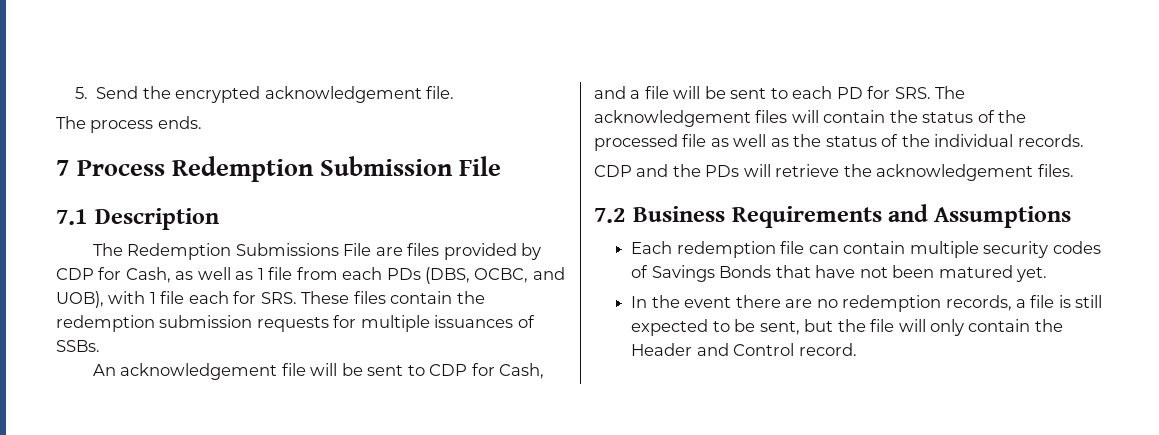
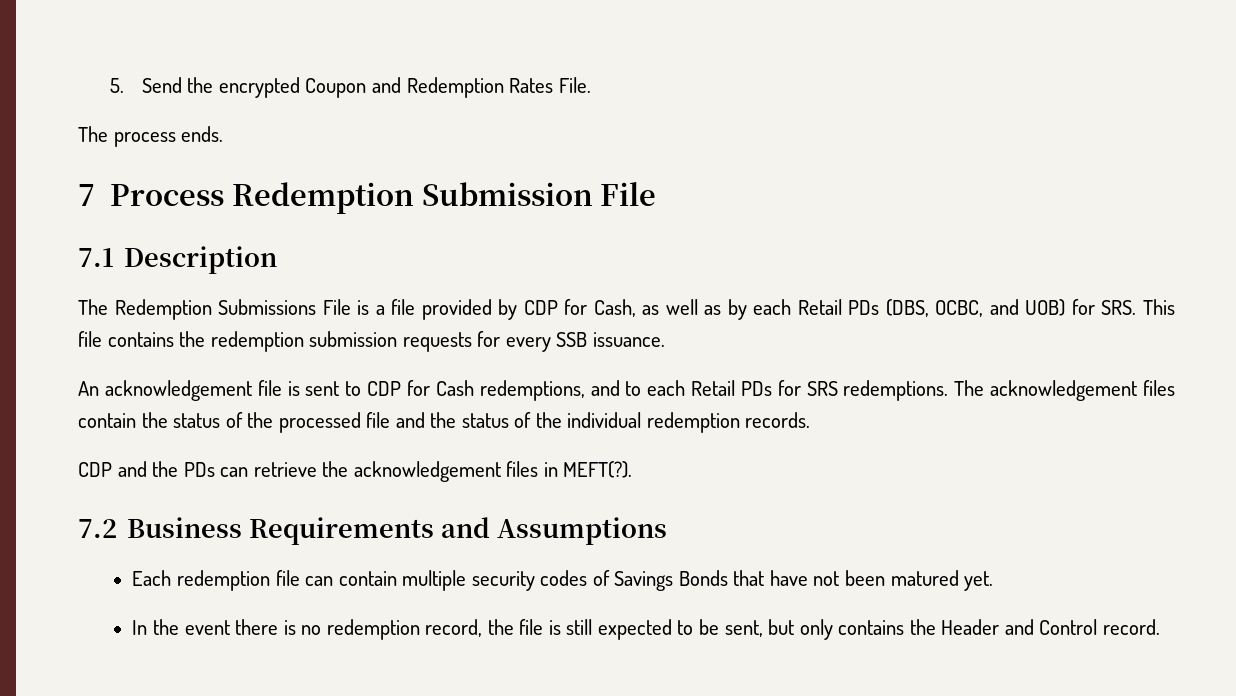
- 5. Send the encrypted acknowledgement file.
+ 5. Send the encrypted Coupon and Redemption Rates File.
- The Redemption Submissions File are files provided by CDP for Cash, as well as 1 file from each PDs (DBS, OCBC, and UOB), with 1 file each for SRS. These files contain the redemption submission requests for multiple issuances of SSBs.
+ The Redemption Submissions File is a file provided by CDP for Cash, as well as by each Retail PDs (DBS, OCBC, and UOB) for SRS. This file contains the redemption submission requests for every SSB issuance.
- An acknowledgement file will be sent to CDP for Cash, and a file will be sent to each PD for SRS. The acknowledgement files will contain the status of the processed file as well as the status of the individual records.
+ An acknowledgement file is sent to CDP for Cash redemptions, and to each Retail PDs for SRS redemptions. The acknowledgement files contain the status of the processed file and the status of the individual redemption records.
- CDP and the PDs will retrieve the acknowledgement files.
+ CDP and the PDs can retrieve the acknowledgement files in MEFT(?).
- In the event there are no redemption records, a file is still expected to be sent, but the file will only contain the Header and Control record.
+ In the event there is no redemption record, the file is still expected to be sent, but only contains the Header and Control record.

